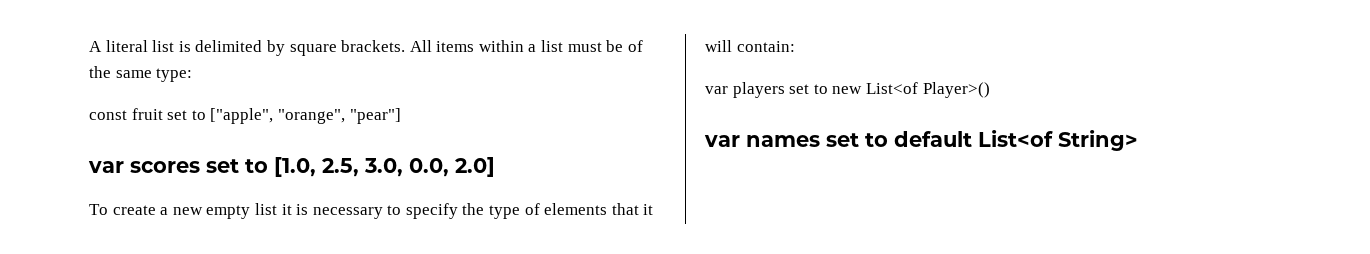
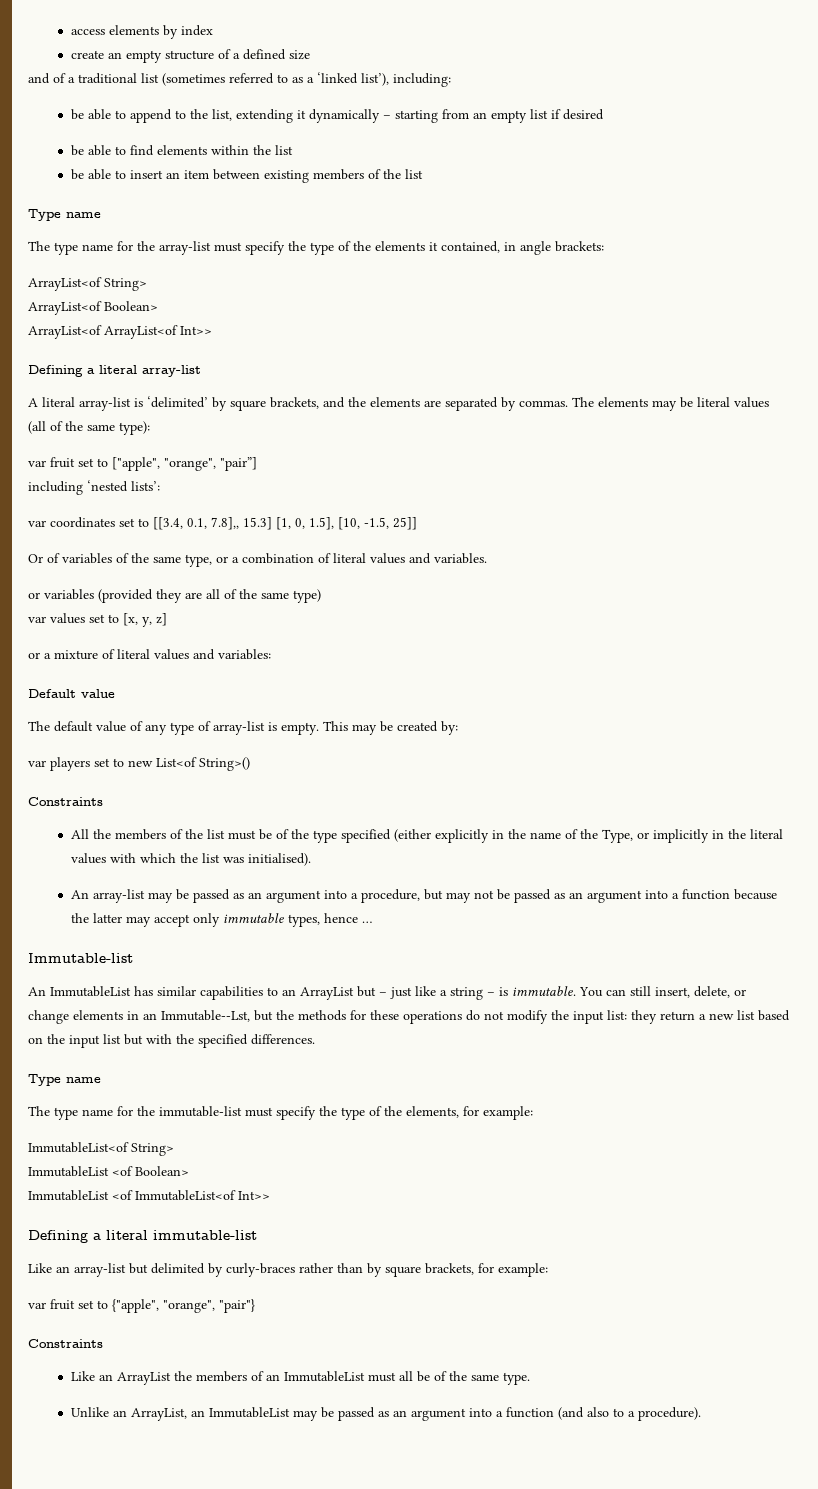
- A literal list is delimited by square brackets. All items within a list must be of the same type:
- const fruit set to ["apple", "orange", "pear"]
- var scores set to [1.0, 2.5, 3.0, 0.0, 2.0]
- To create a new empty list it is necessary to specify the type of elements that it will contain:
+ access elements by index
+ create an empty structure of a defined size
+ and of a traditional list (sometimes referred to as a ‘linked list’), including:
+ be able to append to the list, extending it dynamically – starting from an empty list if desired
+ be able to find elements within the list
+ be able to insert an item between existing members of the list
+ Type name
+ The type name for the array-list must specify the type of the elements it contained, in angle brackets:
+ ArrayList<of String>
+ ArrayList<of Boolean>
+ ArrayList<of ArrayList<of Int>>
+ Defining a literal array-list
+ A literal array-list is ‘delimited’ by square brackets, and the elements are separated by commas. The elements may be literal values (all of the same type):
+ var fruit set to ["apple", "orange", "pair”]
+ including ‘nested lists’:
+ var coordinates set to [[3.4, 0.1, 7.8],, 15.3] [1, 0, 1.5], [10, -1.5, 25]]
+ Or of variables of the same type, or a combination of literal values and variables.
+ or variables (provided they are all of the same type)
+ var values set to [x, y, z]
+ or a mixture of literal values and variables:
+ Default value
+ The default value of any type of array-list is empty. This may be created by:
- var players set to new List<of Player>()
- var names set to default List<of String>
+ var players set to new List<of String>()
+ Constraints
+ All the members of the list must be of the type specified (either explicitly in the name of the Type, or implicitly in the literal values with which the list was initialised).
+ An array-list may be passed as an argument into a procedure, but may not be passed as an argument into a function because the latter may accept only immutable types, hence …
+ Immutable-list
+ An ImmutableList has similar capabilities to an ArrayList but – just like a string – is immutable. You can still insert, delete, or change elements in an Immutable--Lst, but the methods for these operations do not modify the input list: they return a new list based on the input list but with the specified differences.
+ Type name
+ The type name for the immutable-list must specify the type of the elements, for example:
+ ImmutableList<of String>
+ ImmutableList <of Boolean>
+ ImmutableList <of ImmutableList<of Int>>
+ Defining a literal immutable-list
+ Like an array-list but delimited by curly-braces rather than by square brackets, for example:
+ var fruit set to {"apple", "orange", "pair"}
+ Constraints
+ Like an ArrayList the members of an ImmutableList must all be of the same type.
+ Unlike an ArrayList, an ImmutableList may be passed as an argument into a function (and also to a procedure).

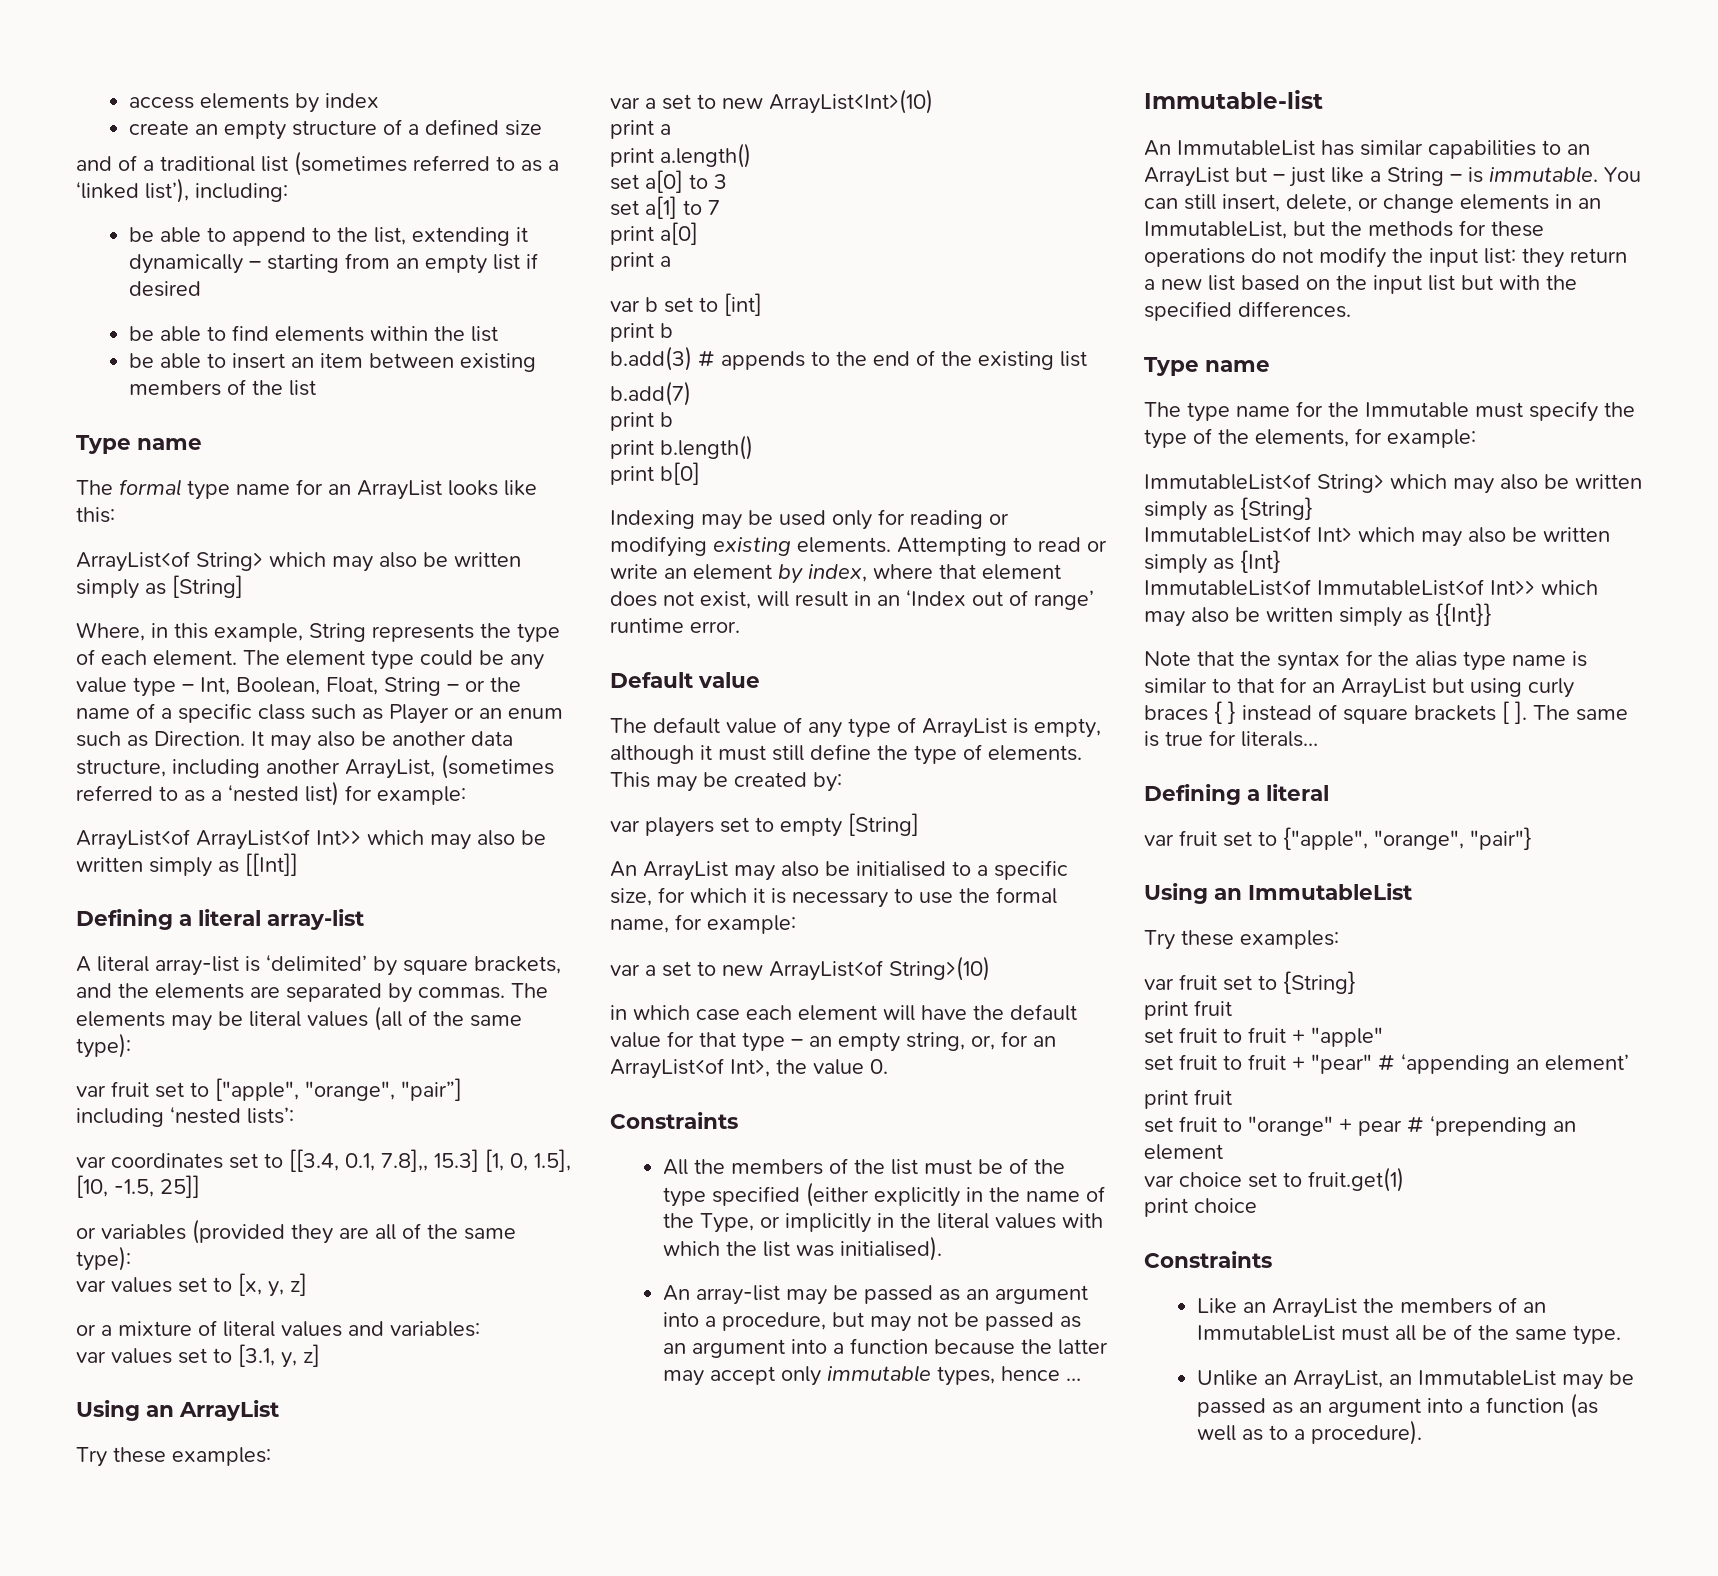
- The type name for the array-list must specify the type of the elements it contained, in angle brackets:
- ArrayList<of String>
- ArrayList<of Boolean>
- ArrayList<of ArrayList<of Int>>
+ The formal type name for an ArrayList looks like this:
+ ArrayList<of String> which may also be written simply as [String]
+ Where, in this example, String represents the type of each element. The element type could be any value type – Int, Boolean, Float, String – or the name of a specific class such as Player or an enum such as Direction. It may also be another data structure, including another ArrayList, (sometimes referred to as a ‘nested list) for example:
+ ArrayList<of ArrayList<of Int>> which may also be written simply as [[Int]]
- Or of variables of the same type, or a combination of literal values and variables.
- or variables (provided they are all of the same type)
+ or variables (provided they are all of the same type):
+ var values set to [3.1, y, z]
+ Using an ArrayList
+ Try these examples:
+ var a set to new ArrayList<Int>(10)
+ print a
+ print a.length()
+ set a[0] to 3
+ set a[1] to 7
+ print a[0]
+ print a
+ var b set to [int]
+ print b
+ b.add(3) # appends to the end of the existing list
+ b.add(7)
+ print b
+ print b.length()
+ print b[0]
+ Indexing may be used only for reading or modifying existing elements. Attempting to read or write an element by index, where that element does not exist, will result in an ‘Index out of range’ runtime error.
- The default value of any type of array-list is empty.
+ The default value of any type of ArrayList is empty, although it must still define the type of elements.
- var players set to new List<of String>()
+ var players set to empty [String]
+ An ArrayList may also be initialised to a specific size, for which it is necessary to use the formal name, for example:
+ var a set to new ArrayList<of String>(10)
+ in which case each element will have the default value for that type – an empty string, or, for an ArrayList<of Int>, the value 0.
- An ImmutableList has similar capabilities to an ArrayList but – just like a string – is immutable.
+ An ImmutableList has similar capabilities to an ArrayList but – just like a String – is immutable.
- You can still insert, delete, or change elements in an Immutable--Lst, but the methods for these operations do not modify the input list: they return a new list based on the input list but with the specified differences.
+ You can still insert, delete, or change elements in an ImmutableList, but the methods for these operations do not modify the input list: they return a new list based on the input list but with the specified differences.
- The type name for the immutable-list must specify the type of the elements, for example:
+ The type name for the Immutable must specify the type of the elements, for example:
- ImmutableList<of String>
- ImmutableList <of Boolean>
- ImmutableList <of ImmutableList<of Int>>
- Defining a literal immutable-list
- Like an array-list but delimited by curly-braces rather than by square brackets, for example:
+ ImmutableList<of String> which may also be written simply as {String}
+ ImmutableList<of Int> which may also be written simply as {Int}
+ ImmutableList<of ImmutableList<of Int>> which may also be written simply as {{Int}}
+ Note that the syntax for the alias type name is similar to that for an ArrayList but using curly braces { } instead of square brackets [ ]. The same is true for literals…
+ Defining a literal
+ Using an ImmutableList
+ Try these examples:
+ var fruit set to {String}
+ print fruit
+ set fruit to fruit + "apple"
+ set fruit to fruit + "pear" # ‘appending an element’
+ print fruit
+ set fruit to "orange" + pear # ‘prepending an element
+ var choice set to fruit.get(1)
+ print choice
- Unlike an ArrayList, an ImmutableList may be passed as an argument into a function (and also to a procedure).
+ Unlike an ArrayList, an ImmutableList may be passed as an argument into a function (as well as to a procedure).

